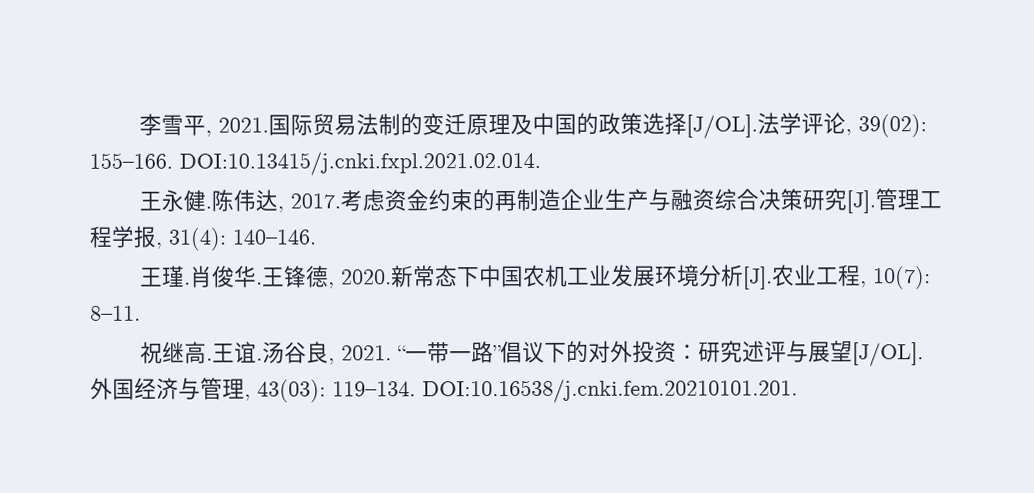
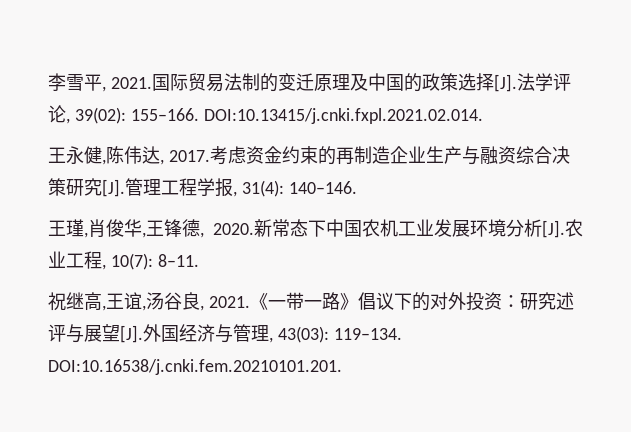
- 国际贸易法制的变迁原理及中国的政策选择[J/OL].法学评论, 39(02): 155–166.
+ 国际贸易法制的变迁原理及中国的政策选择[J].法学评论, 39(02): 155–166.
- 王永健.陈伟达, 2017.
+ 王永健,陈伟达, 2017.
- 王瑾.肖俊华.王锋德, 2020.
+ 王瑾,肖俊华,王锋德, 2020.
- 祝继高.王谊.汤谷良, 2021.
+ 祝继高,王谊,汤谷良, 2021.
- “一带一路”倡议下的对外投资：研究述评与展望[J/OL].外国经济与管理, 43(03): 119–134.
+ 《一带一路》倡议下的对外投资：研究述评与展望[J].外国经济与管理, 43(03): 119–134.

